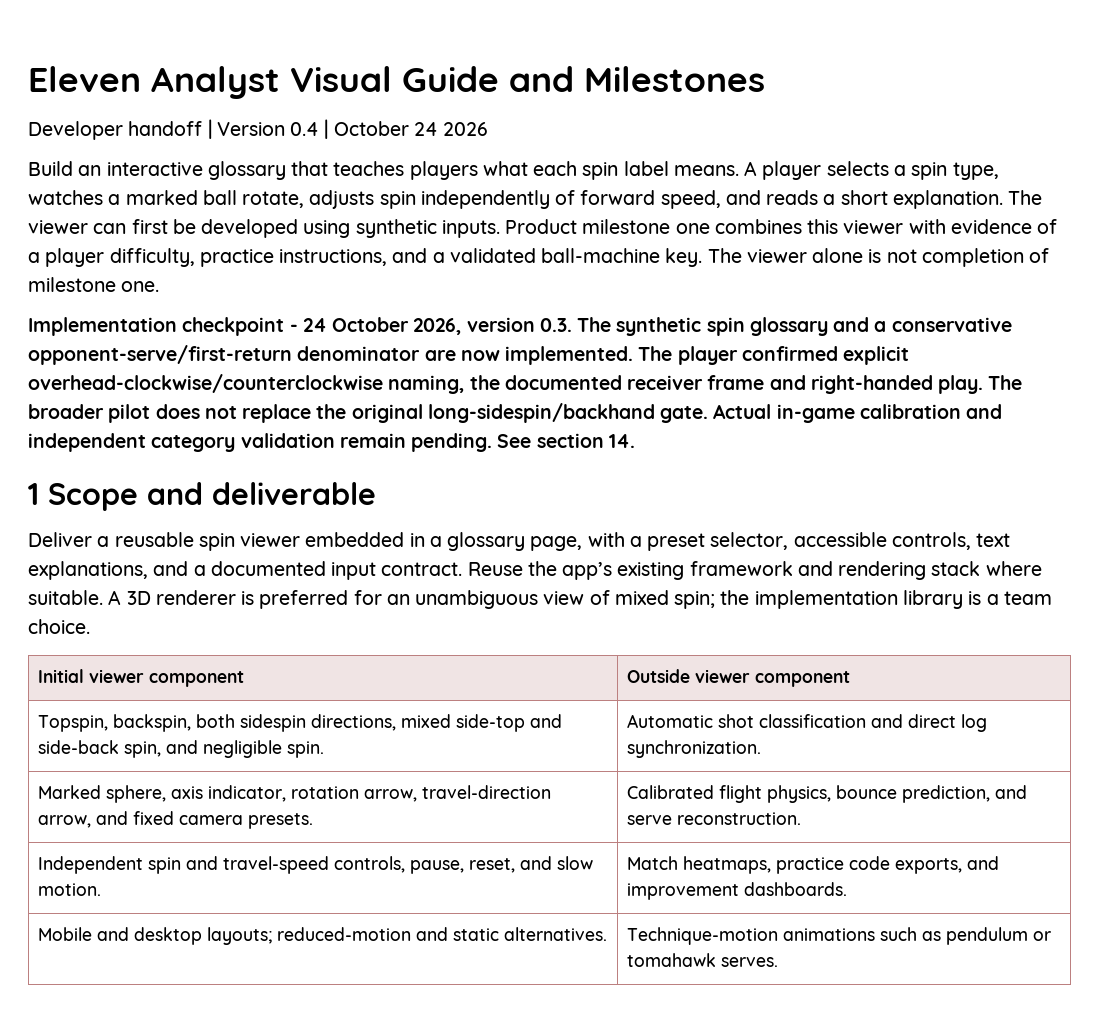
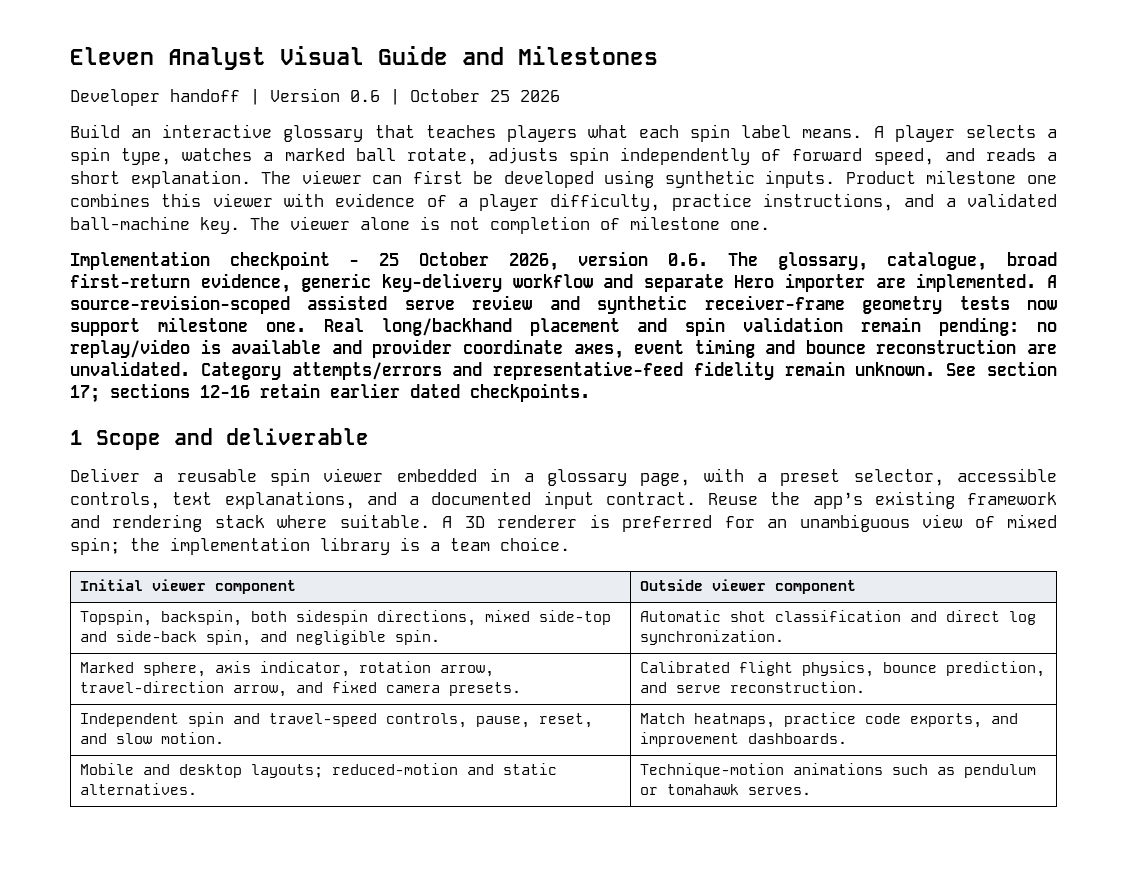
- Developer handoff | Version 0.4 | October 24 2026
+ Developer handoff | Version 0.6 | October 25 2026
- Implementation checkpoint - 24 October 2026, version 0.3. The synthetic spin glossary and a conservative opponent-serve/first-return denominator are now implemented. The player confirmed explicit overhead-clockwise/counterclockwise naming, the documented receiver frame and right-handed play. The broader pilot does not replace the original long-sidespin/backhand gate. Actual in-game calibration and independent category validation remain pending. See section 14.
+ Implementation checkpoint - 25 October 2026, version 0.6. The glossary, catalogue, broad first-return evidence, generic key-delivery workflow and separate Hero importer are implemented. A source-revision-scoped assisted serve review and synthetic receiver-frame geometry tests now support milestone one. Real long/backhand placement and spin validation remain pending: no replay/video is available and provider coordinate axes, event timing and bounce reconstruction are unvalidated. Category attempts/errors and representative-feed fidelity remain unknown. See section 17; sections 12-16 retain earlier dated checkpoints.

